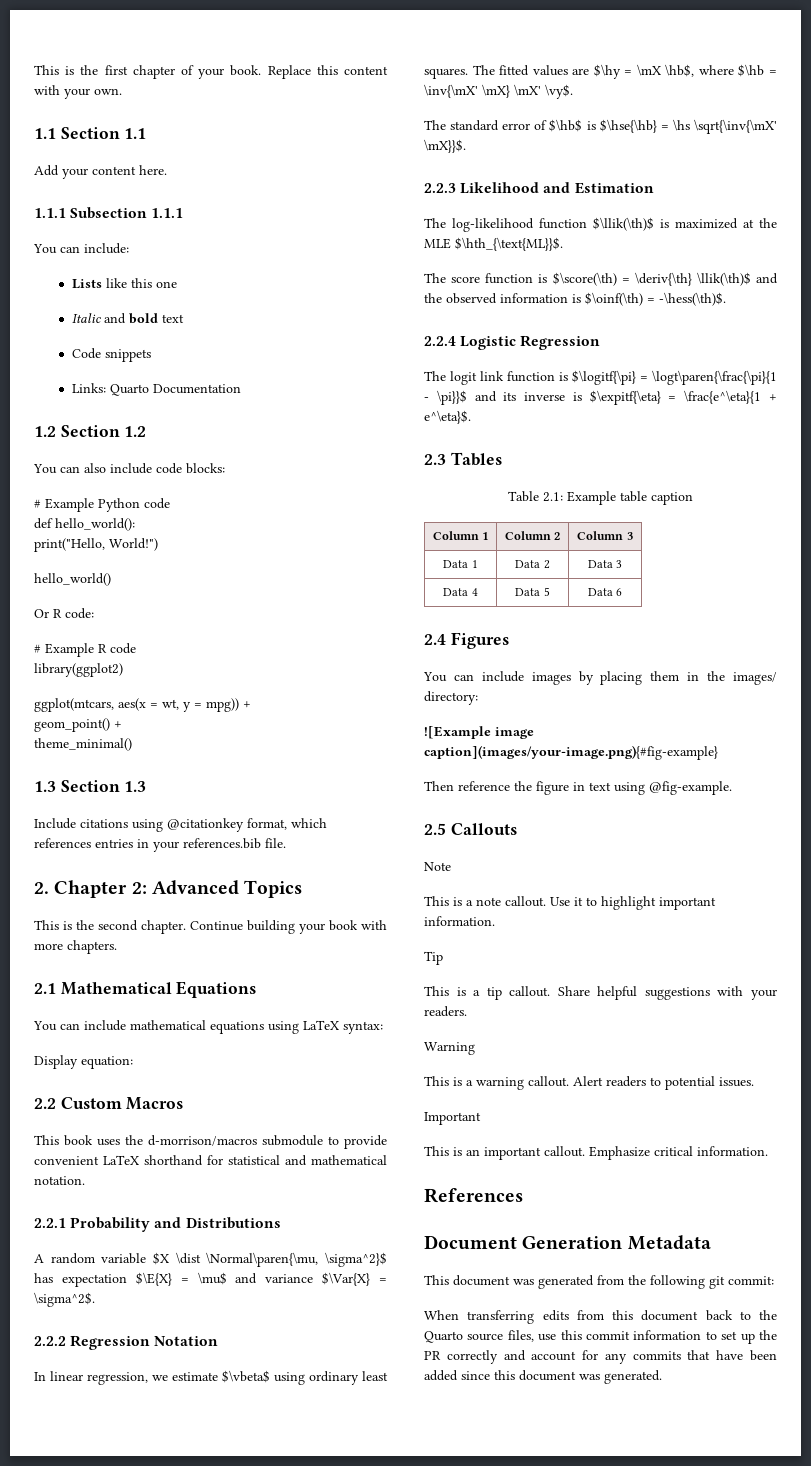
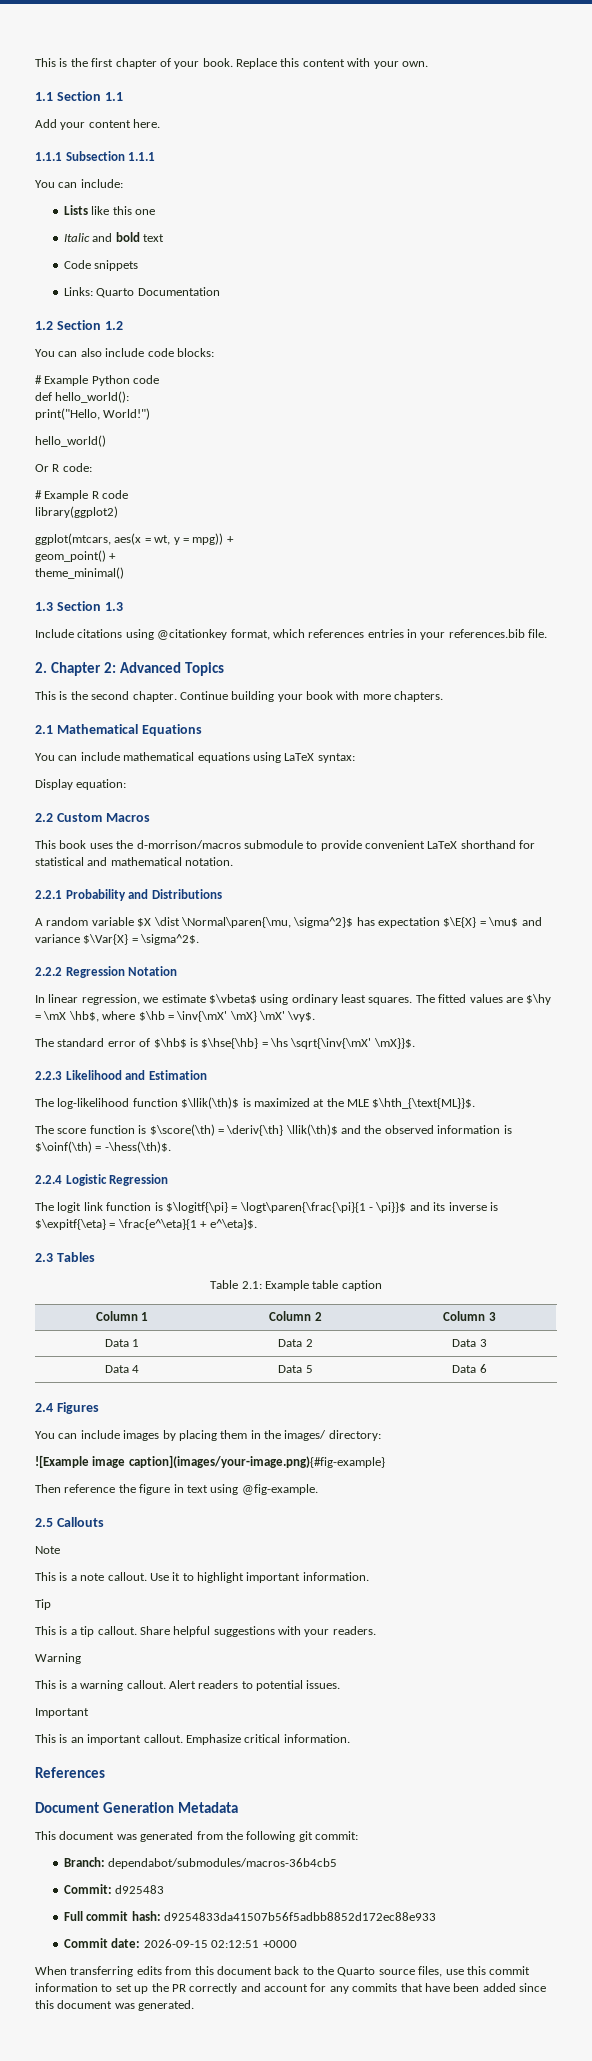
+ Branch: dependabot/submodules/macros-36b4cb5
+ Commit: d925483
+ Full commit hash: d9254833da41507b56f5adbb8852d172ec88e933
+ Commit date: 2026-09-15 02:12:51 +0000

